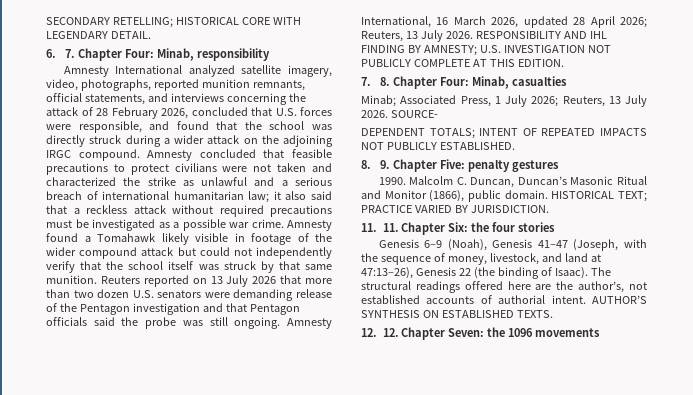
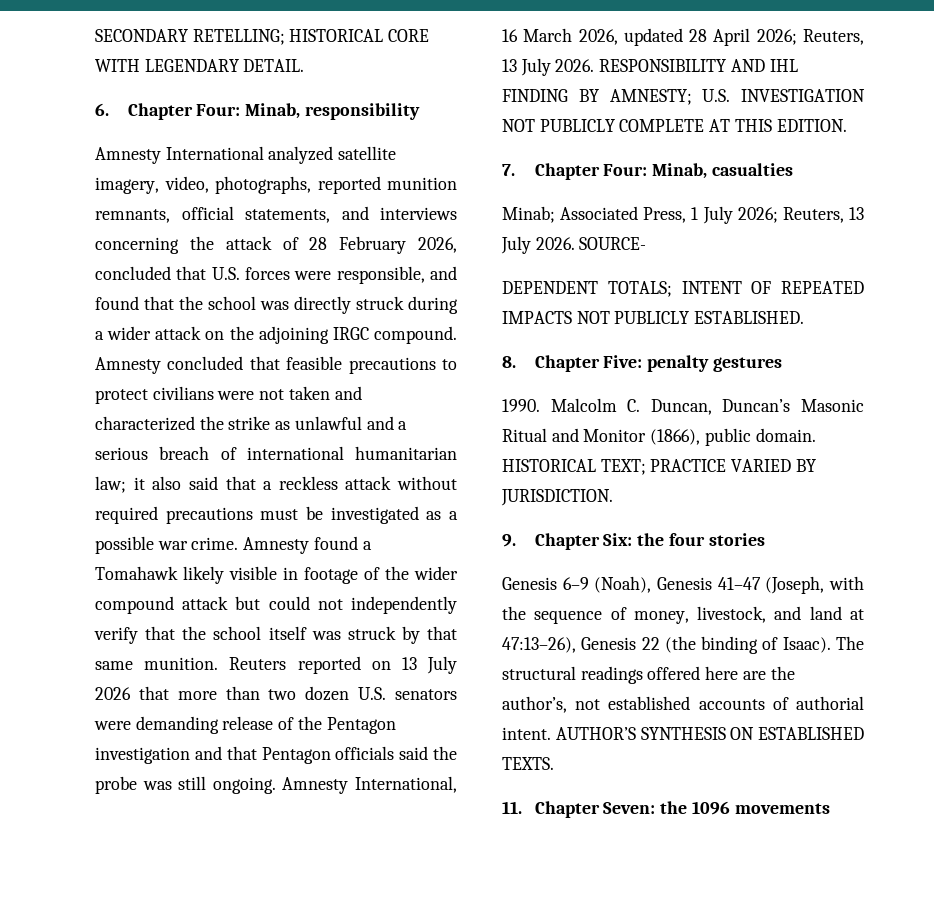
- 6. 7. Chapter Four: Minab, responsibility
+ 6. Chapter Four: Minab, responsibility
- 7. 8. Chapter Four: Minab, casualties
+ 7. Chapter Four: Minab, casualties
- 8. 9. Chapter Five: penalty gestures
+ 8. Chapter Five: penalty gestures
- 11. 11. Chapter Six: the four stories
+ 9. Chapter Six: the four stories
- 12. 12. Chapter Seven: the 1096 movements
+ 11. Chapter Seven: the 1096 movements

